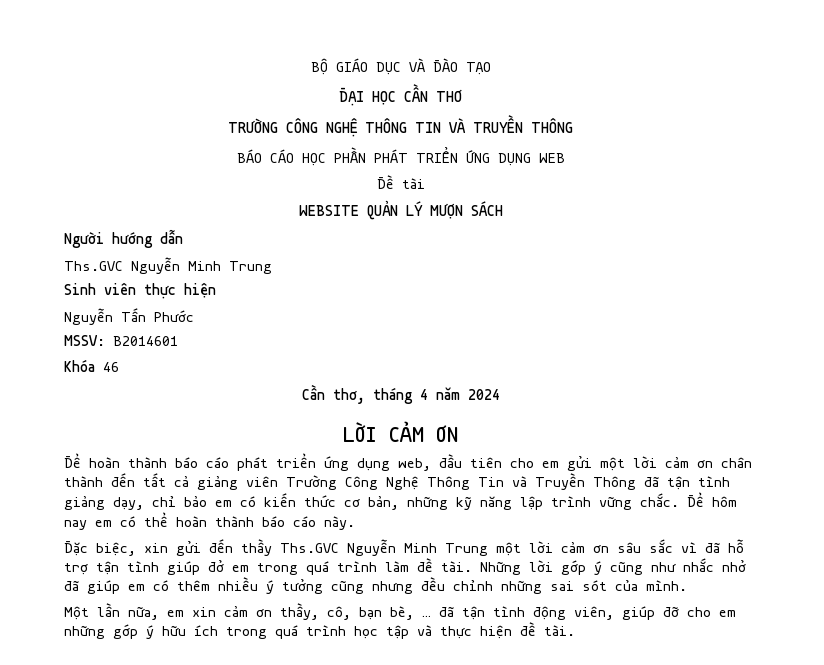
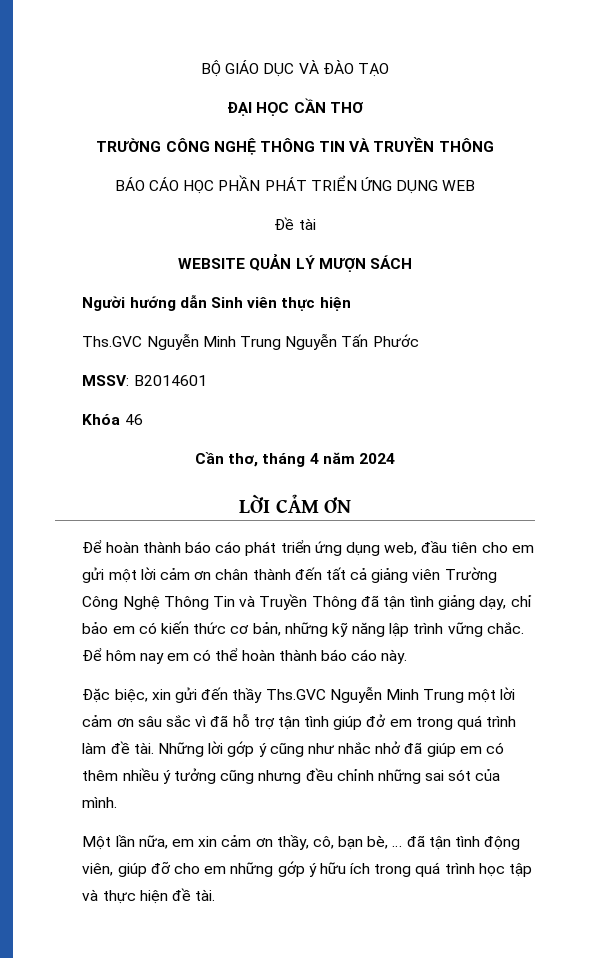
- Người hướng dẫn
- Ths.GVC Nguyễn Minh Trung
- Sinh viên thực hiện
- Nguyễn Tấn Phước
+ Người hướng dẫn Sinh viên thực hiện
+ Ths.GVC Nguyễn Minh Trung Nguyễn Tấn Phước

